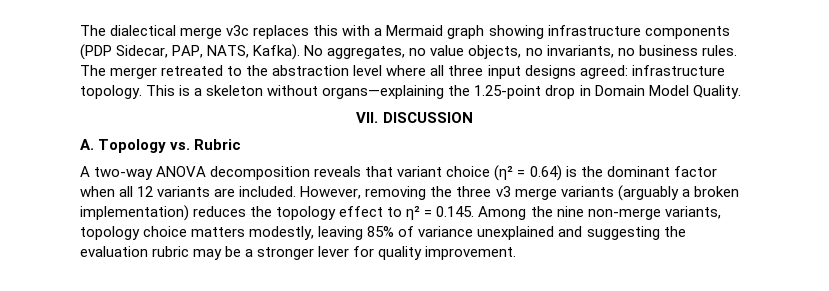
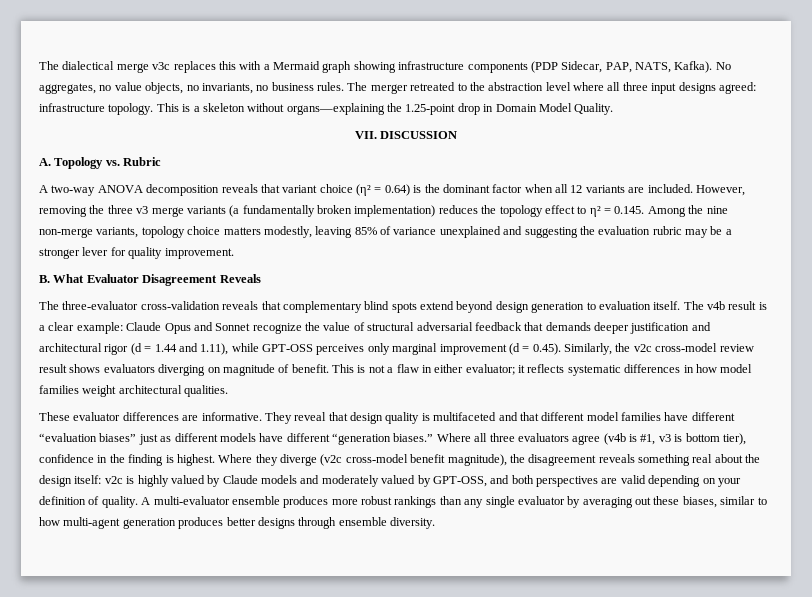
- However, removing the three v3 merge variants (arguably a broken implementation) reduces the topology effect to η² = 0.145. Among the nine non-merge variants, topology choice matters modestly, leaving 85% of variance unexplained and suggesting the evaluation rubric may be a stronger lever for quality improvement.
+ However, removing the three v3 merge variants (a fundamentally broken implementation) reduces the topology effect to η² = 0.145. Among the nine non-merge variants, topology choice matters modestly, leaving 85% of variance unexplained and suggesting the evaluation rubric may be a stronger lever for quality improvement.
+ B. What Evaluator Disagreement Reveals
+ The three-evaluator cross-validation reveals that complementary blind spots extend beyond design generation to evaluation itself. The v4b result is a clear example: Claude Opus and Sonnet recognize the value of structural adversarial feedback that demands deeper justification and architectural rigor (d = 1.44 and 1.11), while GPT-OSS perceives only marginal improvement (d = 0.45). Similarly, the v2c cross-model review result shows evaluators diverging on magnitude of benefit. This is not a flaw in either evaluator; it reflects systematic differences in how model families weight architectural qualities.
+ These evaluator differences are informative. They reveal that design quality is multifaceted and that different model families have different “evaluation biases” just as different models have different “generation biases.” Where all three evaluators agree (v4b is #1, v3 is bottom tier), confidence in the finding is highest. Where they diverge (v2c cross-model benefit magnitude), the disagreement reveals something real about the design itself: v2c is highly valued by Claude models and moderately valued by GPT-OSS, and both perspectives are valid depending on your definition of quality. A multi-evaluator ensemble produces more robust rankings than any single evaluator by averaging out these biases, similar to how multi-agent generation produces better designs through ensemble diversity.

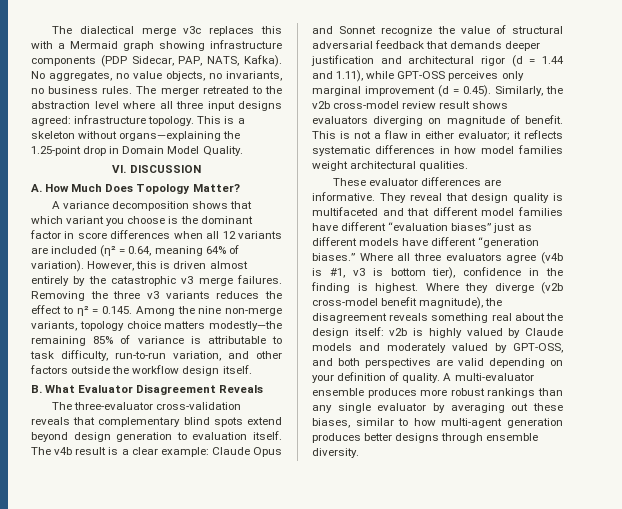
- VII. DISCUSSION
+ VI. DISCUSSION
- A. Topology vs. Rubric
- A two-way ANOVA decomposition reveals that variant choice (η² = 0.64) is the dominant factor when all 12 variants are included. However, removing the three v3 merge variants (a fundamentally broken implementation) reduces the topology effect to η² = 0.145. Among the nine non-merge variants, topology choice matters modestly, leaving 85% of variance unexplained and suggesting the evaluation rubric may be a stronger lever for quality improvement.
+ A. How Much Does Topology Matter?
+ A variance decomposition shows that which variant you choose is the dominant factor in score differences when all 12 variants are included (η² = 0.64, meaning 64% of variation). However, this is driven almost entirely by the catastrophic v3 merge failures. Removing the three v3 variants reduces the effect to η² = 0.145. Among the nine non-merge variants, topology choice matters modestly—the remaining 85% of variance is attributable to task difficulty, run-to-run variation, and other factors outside the workflow design itself.
- The v4b result is a clear example: Claude Opus and Sonnet recognize the value of structural adversarial feedback that demands deeper justification and architectural rigor (d = 1.44 and 1.11), while GPT-OSS perceives only marginal improvement (d = 0.45). Similarly, the v2c cross-model review result shows evaluators diverging on magnitude of benefit.
+ The v4b result is a clear example: Claude Opus and Sonnet recognize the value of structural adversarial feedback that demands deeper justification and architectural rigor (d = 1.44 and 1.11), while GPT-OSS perceives only marginal improvement (d = 0.45). Similarly, the v2b cross-model review result shows evaluators diverging on magnitude of benefit.
- Where they diverge (v2c cross-model benefit magnitude), the disagreement reveals something real about the design itself: v2c is highly valued by Claude models and moderately valued by GPT-OSS, and both perspectives are valid depending on your definition of quality.
+ Where they diverge (v2b cross-model benefit magnitude), the disagreement reveals something real about the design itself: v2b is highly valued by Claude models and moderately valued by GPT-OSS, and both perspectives are valid depending on your definition of quality.

